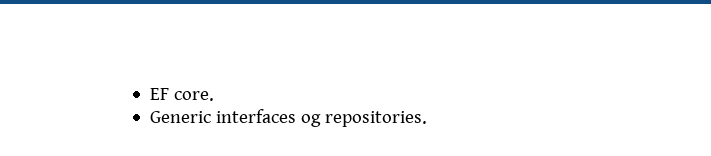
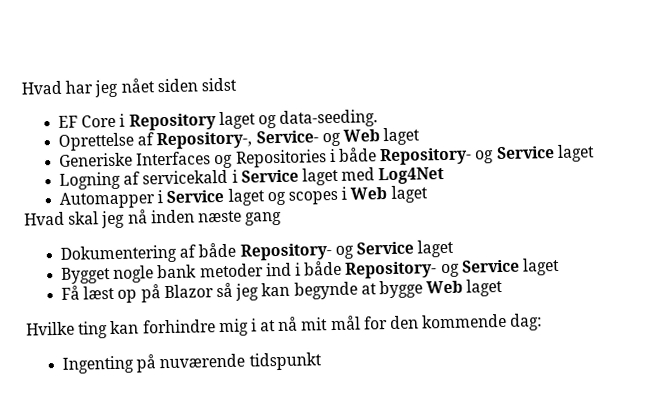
- EF core.
- Generic interfaces og repositories.
+ Hvad har jeg nået siden sidst
+ EF Core i Repository laget og data-seeding.
+ Oprettelse af Repository-, Service- og Web laget
+ Generiske Interfaces og Repositories i både Repository- og Service laget
+ Logning af servicekald i Service laget med Log4Net
+ Automapper i Service laget og scopes i Web laget
+ Hvad skal jeg nå inden næste gang
+ Dokumentering af både Repository- og Service laget
+ Bygget nogle bank metoder ind i både Repository- og Service laget
+ Få læst op på Blazor så jeg kan begynde at bygge Web laget
+ Hvilke ting kan forhindre mig i at nå mit mål for den kommende dag:
+ Ingenting på nuværende tidspunkt

